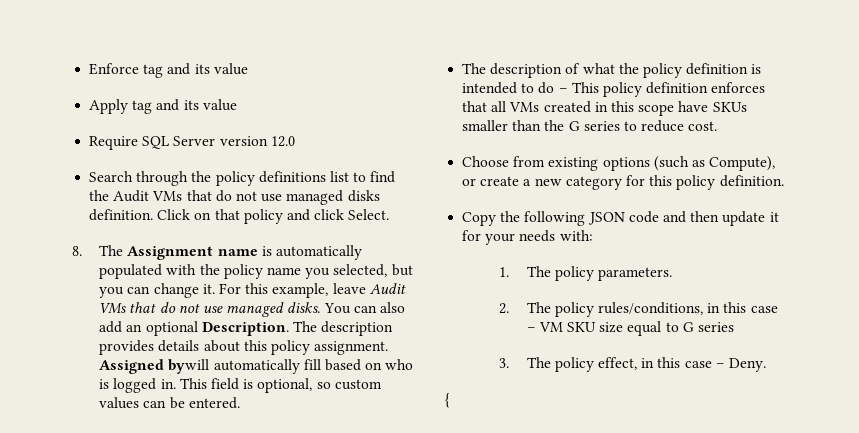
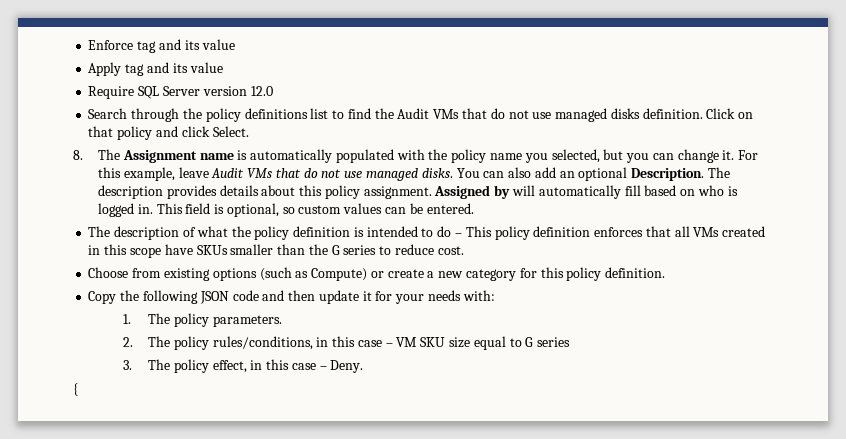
- Assigned bywill automatically fill based on who is logged in.
+ Assigned by will automatically fill based on who is logged in.
- Choose from existing options (such as Compute), or create a new category for this policy definition.
+ Choose from existing options (such as Compute) or create a new category for this policy definition.

